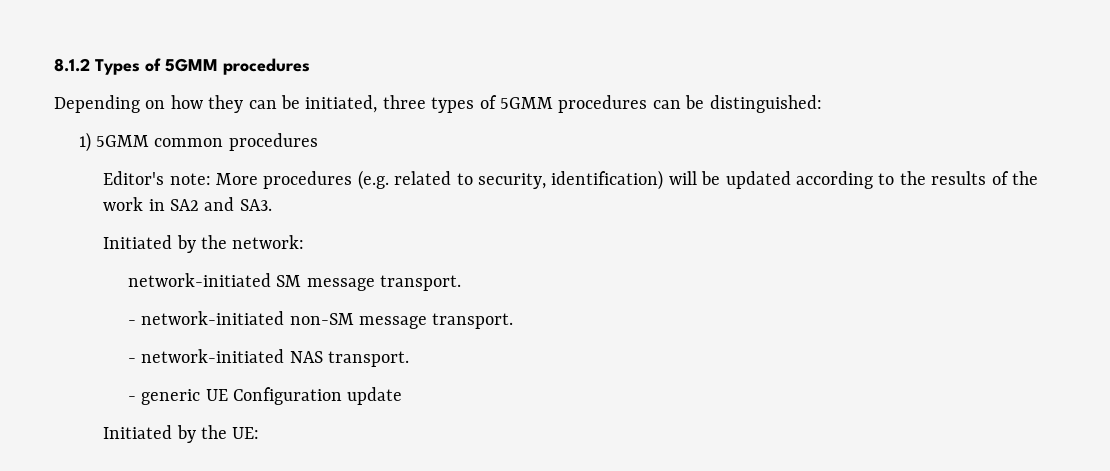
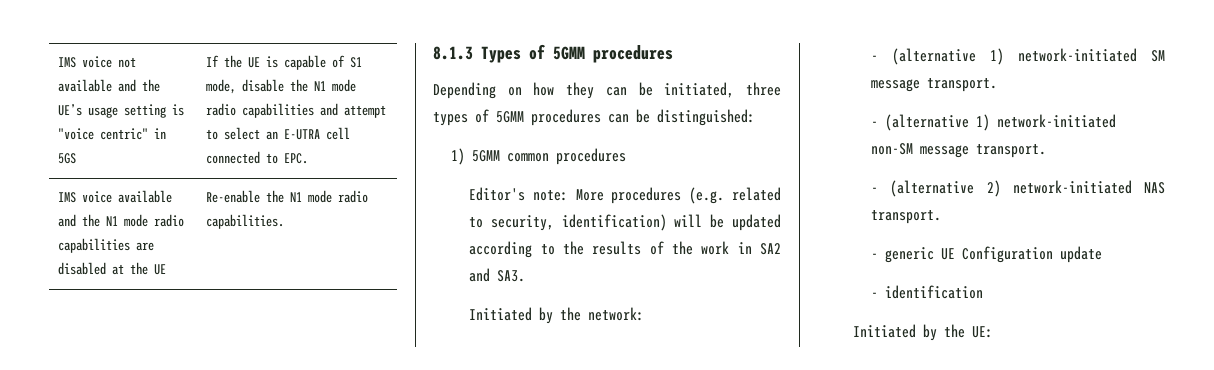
- 8.1.2 Types of 5GMM procedures
+ IMS voice not available and the UE’s usage setting is "voice centric" in 5GS | If the UE is capable of S1 mode, disable the N1 mode radio capabilities and attempt to select an E-UTRA cell connected to EPC.
+ IMS voice available and the N1 mode radio capabilities are disabled at the UE | Re-enable the N1 mode radio capabilities.
+ 8.1.3 Types of 5GMM procedures
- network-initiated SM message transport.
+ - (alternative 1) network-initiated SM message transport.
- - network-initiated non-SM message transport.
+ - (alternative 1) network-initiated non-SM message transport.
- - network-initiated NAS transport.
+ - (alternative 2) network-initiated NAS transport.
+ - identification

